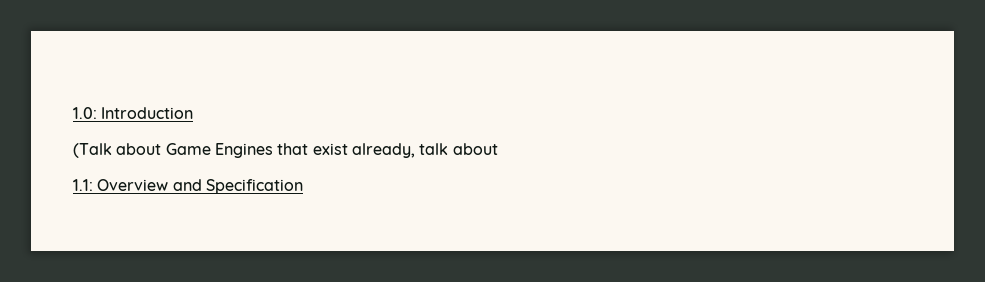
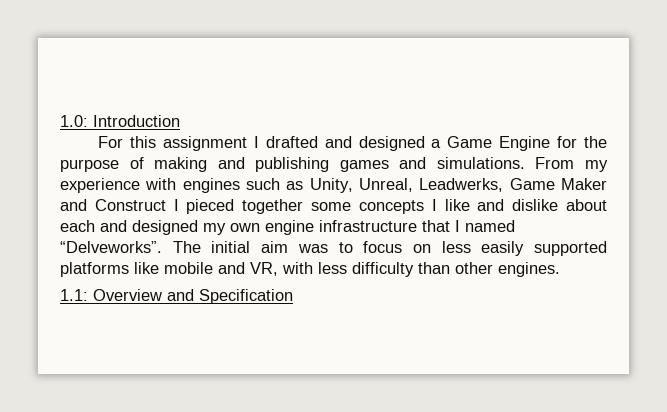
- (Talk about Game Engines that exist already, talk about
+ For this assignment I drafted and designed a Game Engine for the purpose of making and publishing games and simulations. From my experience with engines such as Unity, Unreal, Leadwerks, Game Maker and Construct I pieced together some concepts I like and dislike about each and designed my own engine infrastructure that I named “Delveworks”. The initial aim was to focus on less easily supported platforms like mobile and VR, with less difficulty than other engines.

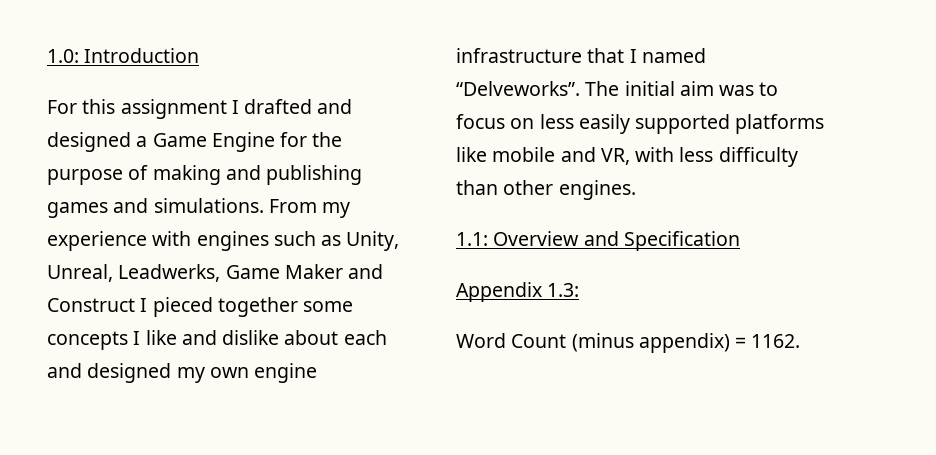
+ Appendix 1.3:
+ Word Count (minus appendix) = 1162.

